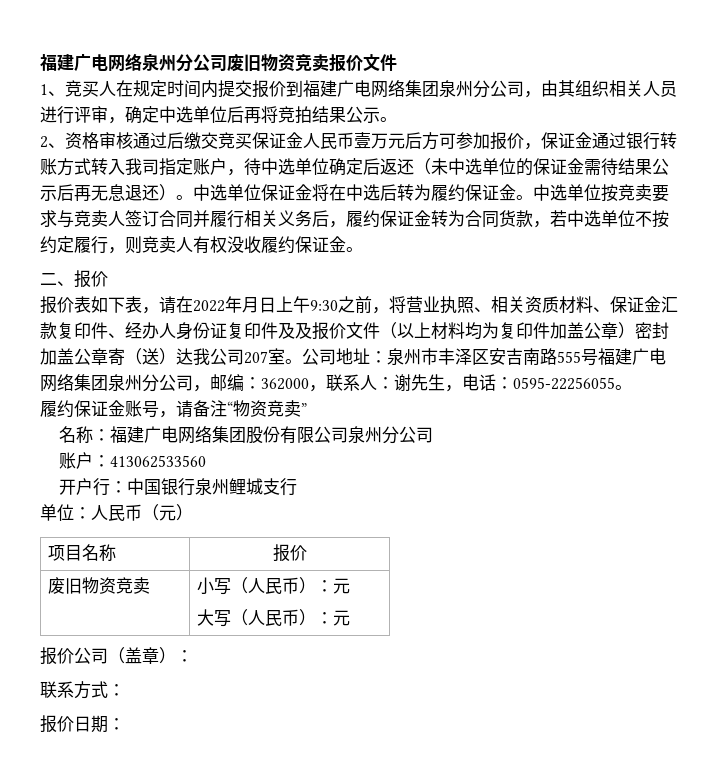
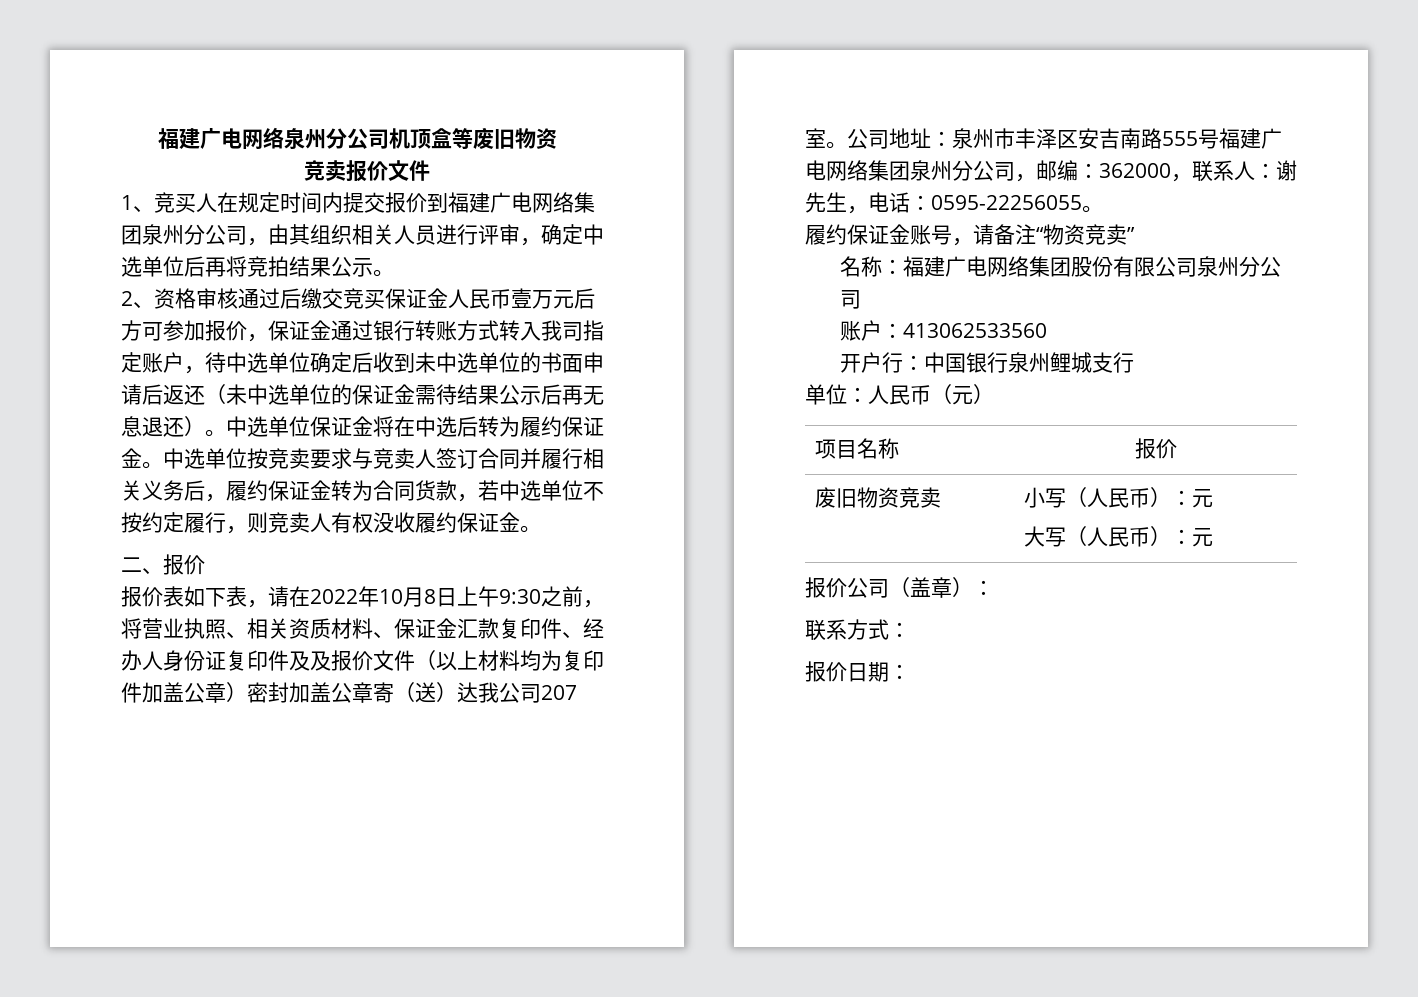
- 福建广电网络泉州分公司废旧物资竞卖报价文件
+ 福建广电网络泉州分公司机顶盒等废旧物资
+ 竞卖报价文件
- 2、资格审核通过后缴交竞买保证金人民币壹万元后方可参加报价，保证金通过银行转账方式转入我司指定账户，待中选单位确定后返还（未中选单位的保证金需待结果公示后再无息退还）。
+ 2、资格审核通过后缴交竞买保证金人民币壹万元后方可参加报价，保证金通过银行转账方式转入我司指定账户，待中选单位确定后收到未中选单位的书面申请后返还（未中选单位的保证金需待结果公示后再无息退还）。
- 报价表如下表，请在2022年月日上午9:30之前，将营业执照、相关资质材料、保证金汇款复印件、经办人身份证复印件及及报价文件（以上材料均为复印件加盖公章）密封加盖公章寄（送）达我公司207室。
+ 报价表如下表，请在2022年10月8日上午9:30之前，将营业执照、相关资质材料、保证金汇款复印件、经办人身份证复印件及及报价文件（以上材料均为复印件加盖公章）密封加盖公章寄（送）达我公司207室。

